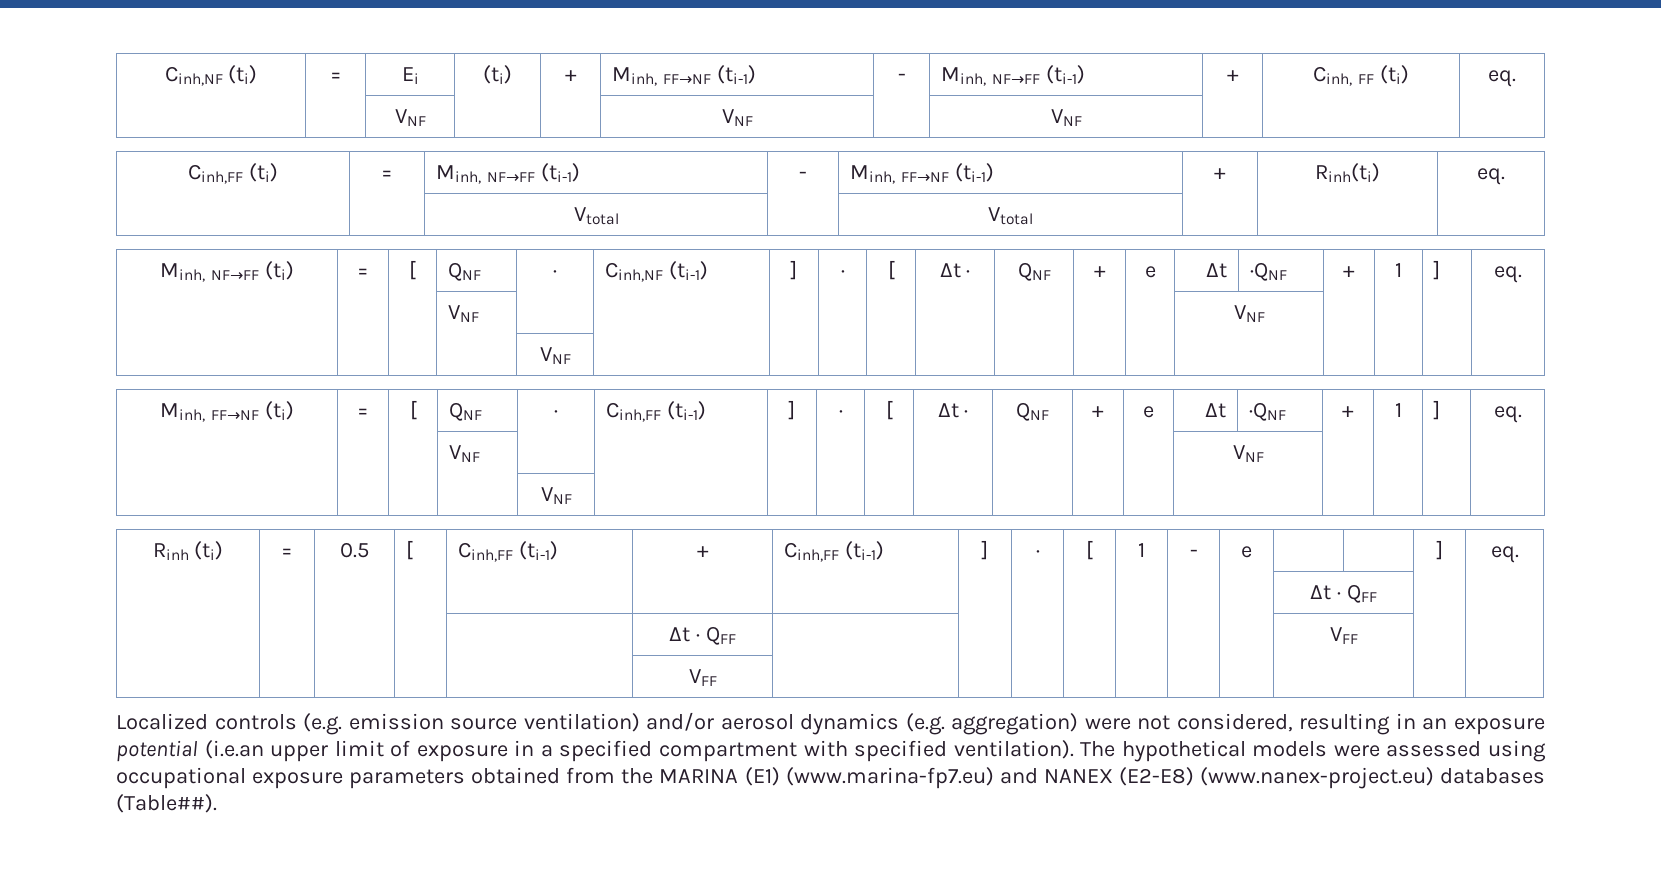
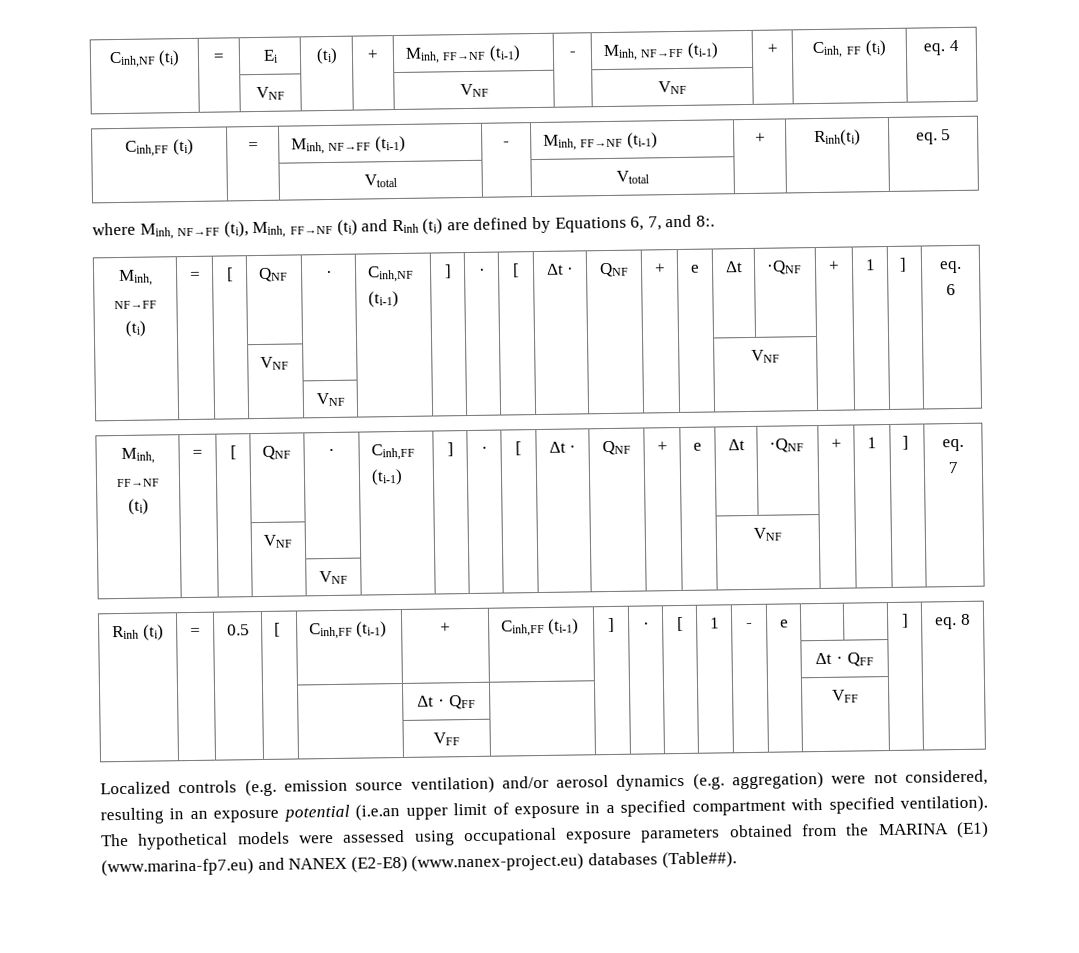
- Cinh,NF (ti) | = | Ei | (ti) | + | Minh, FF→NF (ti-1) | - | Minh, NF→FF (ti-1) | + | Cinh, FF (ti) | eq.
+ Cinh,NF (ti) | = | Ei | (ti) | + | Minh, FF→NF (ti-1) | - | Minh, NF→FF (ti-1) | + | Cinh, FF (ti) | eq. 4
- Cinh,FF (ti) | = | Minh, NF→FF (ti-1) | - | Minh, FF→NF (ti-1) | + | Rinh(ti) | eq.
+ Cinh,FF (ti) | = | Minh, NF→FF (ti-1) | - | Minh, FF→NF (ti-1) | + | Rinh(ti) | eq. 5
+ where Minh, NF→FF (ti), Minh, FF→NF (ti) and Rinh (ti) are defined by Equations 6, 7, and 8:.
- Minh, NF→FF (ti) | = | [ | QNF | · | Cinh,NF (ti-1) | ] | · | [ | Δt · | QNF | + | e | Δt | ·QNF | + | 1 | ] | eq.
+ Minh, NF→FF (ti) | = | [ | QNF | · | Cinh,NF (ti-1) | ] | · | [ | Δt · | QNF | + | e | Δt | ·QNF | + | 1 | ] | eq. 6
- Minh, FF→NF (ti) | = | [ | QNF | · | Cinh,FF (ti-1) | ] | · | [ | Δt · | QNF | + | e | Δt | ·QNF | + | 1 | ] | eq.
+ Minh, FF→NF (ti) | = | [ | QNF | · | Cinh,FF (ti-1) | ] | · | [ | Δt · | QNF | + | e | Δt | ·QNF | + | 1 | ] | eq. 7
- Rinh (ti) | = | 0.5 | [ | Cinh,FF (ti-1) | + | Cinh,FF (ti-1) | ] | · | [ | 1 | - | e | | | ] | eq.
+ Rinh (ti) | = | 0.5 | [ | Cinh,FF (ti-1) | + | Cinh,FF (ti-1) | ] | · | [ | 1 | - | e | | | ] | eq. 8

